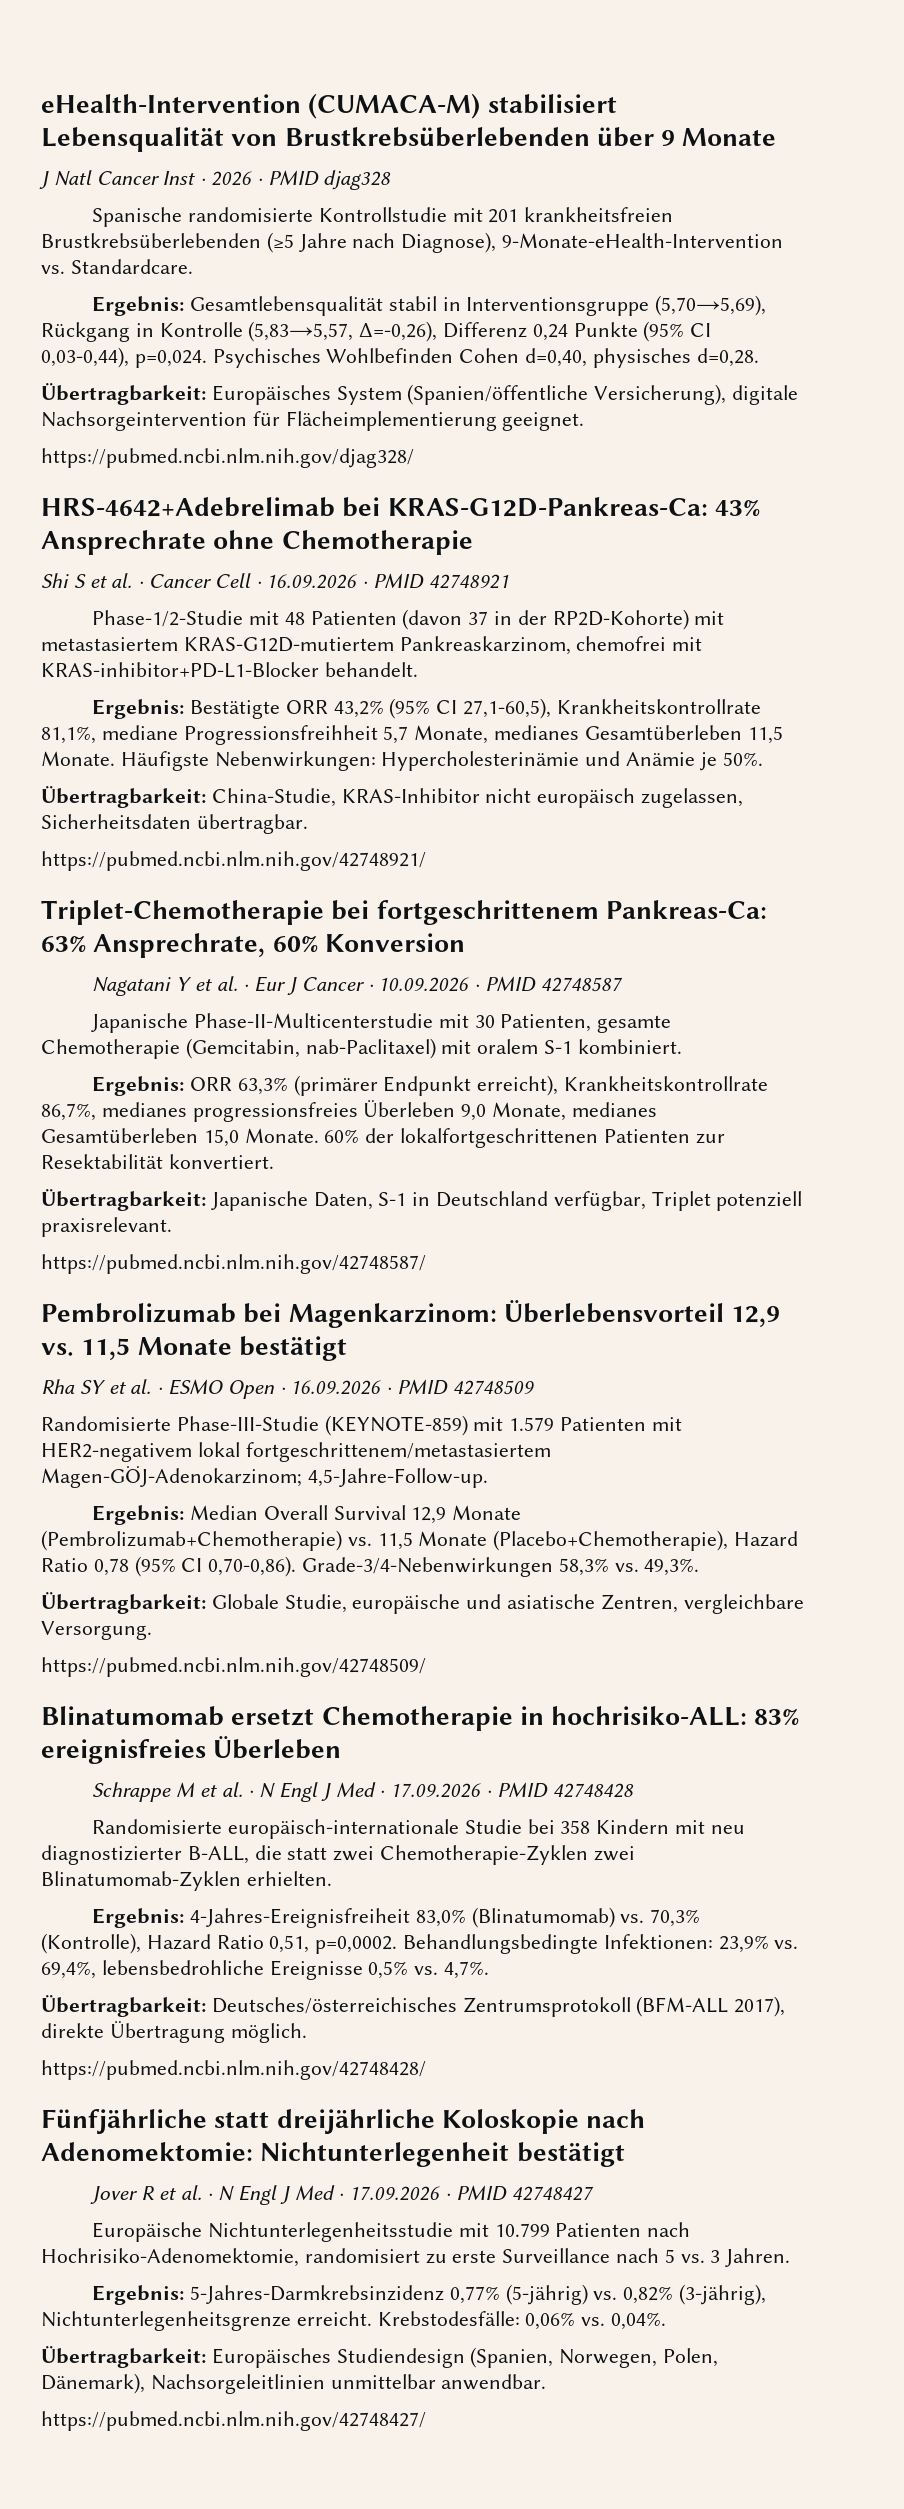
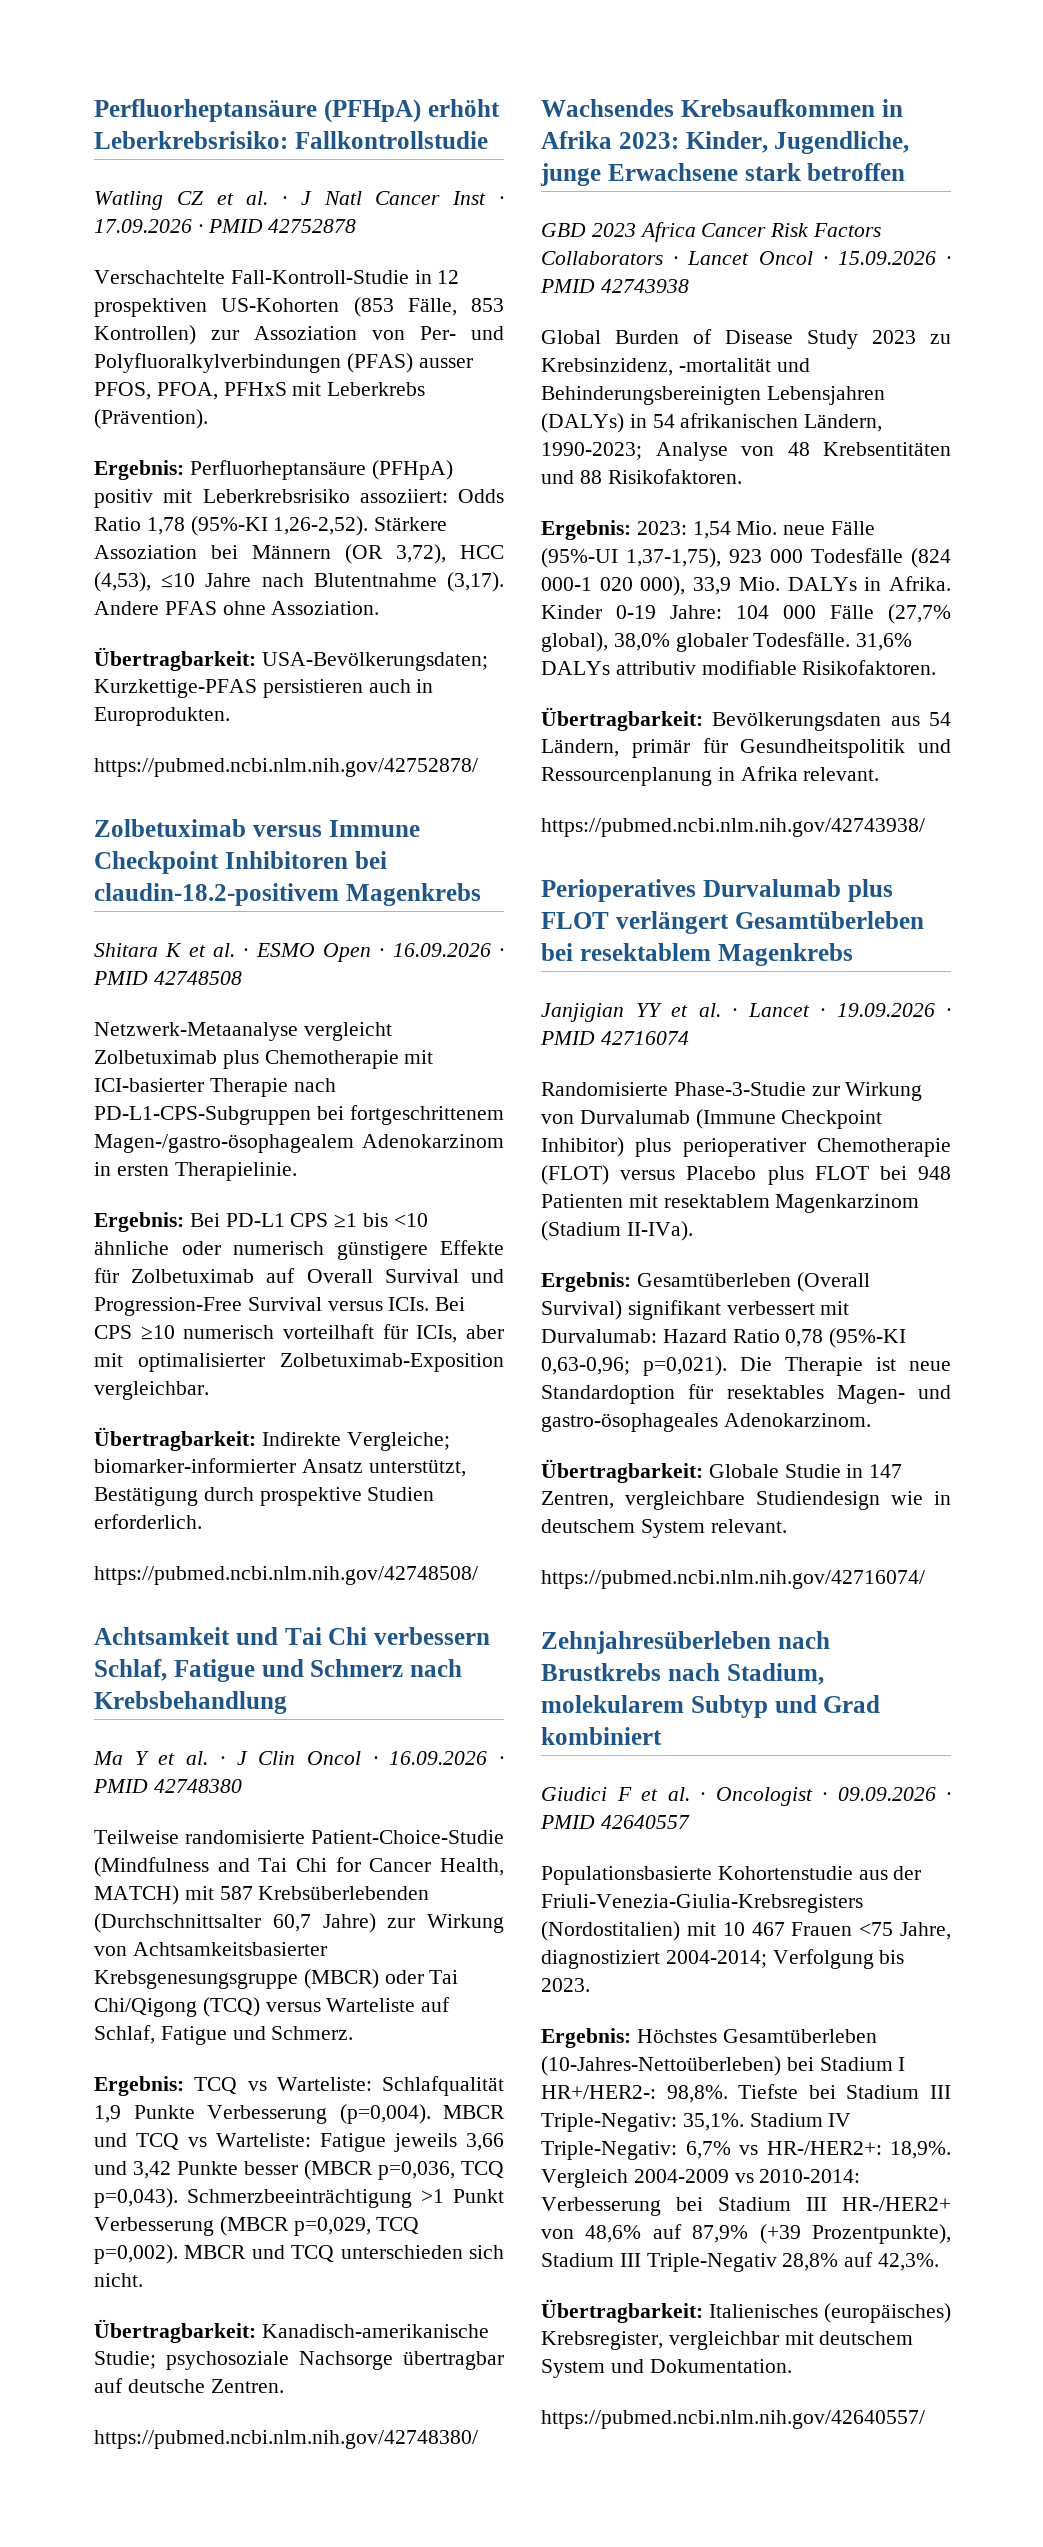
- eHealth-Intervention (CUMACA-M) stabilisiert Lebensqualität von Brustkrebsüberlebenden über 9 Monate
- J Natl Cancer Inst · 2026 · PMID djag328
- Spanische randomisierte Kontrollstudie mit 201 krankheitsfreien Brustkrebsüberlebenden (≥5 Jahre nach Diagnose), 9-Monate-eHealth-Intervention vs. Standardcare.
- Ergebnis: Gesamtlebensqualität stabil in Interventionsgruppe (5,70→5,69), Rückgang in Kontrolle (5,83→5,57, Δ=-0,26), Differenz 0,24 Punkte (95% CI 0,03-0,44), p=0,024. Psychisches Wohlbefinden Cohen d=0,40, physisches d=0,28.
- Übertragbarkeit: Europäisches System (Spanien/öffentliche Versicherung), digitale Nachsorgeintervention für Flächeimplementierung geeignet.
- https://pubmed.ncbi.nlm.nih.gov/djag328/
- HRS-4642+Adebrelimab bei KRAS-G12D-Pankreas-Ca: 43% Ansprechrate ohne Chemotherapie
- Shi S et al. · Cancer Cell · 16.09.2026 · PMID 42748921
- Phase-1/2-Studie mit 48 Patienten (davon 37 in der RP2D-Kohorte) mit metastasiertem KRAS-G12D-mutiertem Pankreaskarzinom, chemofrei mit KRAS-inhibitor+PD-L1-Blocker behandelt.
- Ergebnis: Bestätigte ORR 43,2% (95% CI 27,1-60,5), Krankheitskontrollrate 81,1%, mediane Progressionsfreihheit 5,7 Monate, medianes Gesamtüberleben 11,5 Monate. Häufigste Nebenwirkungen: Hypercholesterinämie und Anämie je 50%.
- Übertragbarkeit: China-Studie, KRAS-Inhibitor nicht europäisch zugelassen, Sicherheitsdaten übertragbar.
- https://pubmed.ncbi.nlm.nih.gov/42748921/
- Triplet-Chemotherapie bei fortgeschrittenem Pankreas-Ca: 63% Ansprechrate, 60% Konversion
- Nagatani Y et al. · Eur J Cancer · 10.09.2026 · PMID 42748587
- Japanische Phase-II-Multicenterstudie mit 30 Patienten, gesamte Chemotherapie (Gemcitabin, nab-Paclitaxel) mit oralem S-1 kombiniert.
- Ergebnis: ORR 63,3% (primärer Endpunkt erreicht), Krankheitskontrollrate 86,7%, medianes progressionsfreies Überleben 9,0 Monate, medianes Gesamtüberleben 15,0 Monate. 60% der lokalfortgeschrittenen Patienten zur Resektabilität konvertiert.
- Übertragbarkeit: Japanische Daten, S-1 in Deutschland verfügbar, Triplet potenziell praxisrelevant.
- https://pubmed.ncbi.nlm.nih.gov/42748587/
- Pembrolizumab bei Magenkarzinom: Überlebensvorteil 12,9 vs. 11,5 Monate bestätigt
- Rha SY et al. · ESMO Open · 16.09.2026 · PMID 42748509
- Randomisierte Phase-III-Studie (KEYNOTE-859) mit 1.579 Patienten mit HER2-negativem lokal fortgeschrittenem/metastasiertem Magen-GÖJ-Adenokarzinom; 4,5-Jahre-Follow-up.
- Ergebnis: Median Overall Survival 12,9 Monate (Pembrolizumab+Chemotherapie) vs. 11,5 Monate (Placebo+Chemotherapie), Hazard Ratio 0,78 (95% CI 0,70-0,86). Grade-3/4-Nebenwirkungen 58,3% vs. 49,3%.
- Übertragbarkeit: Globale Studie, europäische und asiatische Zentren, vergleichbare Versorgung.
- https://pubmed.ncbi.nlm.nih.gov/42748509/
- Blinatumomab ersetzt Chemotherapie in hochrisiko-ALL: 83% ereignisfreies Überleben
- Schrappe M et al. · N Engl J Med · 17.09.2026 · PMID 42748428
- Randomisierte europäisch-internationale Studie bei 358 Kindern mit neu diagnostizierter B-ALL, die statt zwei Chemotherapie-Zyklen zwei Blinatumomab-Zyklen erhielten.
- Ergebnis: 4-Jahres-Ereignisfreiheit 83,0% (Blinatumomab) vs. 70,3% (Kontrolle), Hazard Ratio 0,51, p=0,0002. Behandlungsbedingte Infektionen: 23,9% vs. 69,4%, lebensbedrohliche Ereignisse 0,5% vs. 4,7%.
- Übertragbarkeit: Deutsches/österreichisches Zentrumsprotokoll (BFM-ALL 2017), direkte Übertragung möglich.
- https://pubmed.ncbi.nlm.nih.gov/42748428/
- Fünfjährliche statt dreijährliche Koloskopie nach Adenomektomie: Nichtunterlegenheit bestätigt
- Jover R et al. · N Engl J Med · 17.09.2026 · PMID 42748427
- Europäische Nichtunterlegenheitsstudie mit 10.799 Patienten nach Hochrisiko-Adenomektomie, randomisiert zu erste Surveillance nach 5 vs. 3 Jahren.
- Ergebnis: 5-Jahres-Darmkrebsinzidenz 0,77% (5-jährig) vs. 0,82% (3-jährig), Nichtunterlegenheitsgrenze erreicht. Krebstodesfälle: 0,06% vs. 0,04%.
- Übertragbarkeit: Europäisches Studiendesign (Spanien, Norwegen, Polen, Dänemark), Nachsorgeleitlinien unmittelbar anwendbar.
- https://pubmed.ncbi.nlm.nih.gov/42748427/
+ Perfluorheptansäure (PFHpA) erhöht Leberkrebsrisiko: Fallkontrollstudie
+ Watling CZ et al. · J Natl Cancer Inst · 17.09.2026 · PMID 42752878
+ Verschachtelte Fall-Kontroll-Studie in 12 prospektiven US-Kohorten (853 Fälle, 853 Kontrollen) zur Assoziation von Per- und Polyfluoralkylverbindungen (PFAS) ausser PFOS, PFOA, PFHxS mit Leberkrebs (Prävention).
+ Ergebnis: Perfluorheptansäure (PFHpA) positiv mit Leberkrebsrisiko assoziiert: Odds Ratio 1,78 (95%-KI 1,26-2,52). Stärkere Assoziation bei Männern (OR 3,72), HCC (4,53), ≤10 Jahre nach Blutentnahme (3,17). Andere PFAS ohne Assoziation.
+ Übertragbarkeit: USA-Bevölkerungsdaten; Kurzkettige-PFAS persistieren auch in Europrodukten.
+ https://pubmed.ncbi.nlm.nih.gov/42752878/
+ Zolbetuximab versus Immune Checkpoint Inhibitoren bei claudin-18.2-positivem Magenkrebs
+ Shitara K et al. · ESMO Open · 16.09.2026 · PMID 42748508
+ Netzwerk-Metaanalyse vergleicht Zolbetuximab plus Chemotherapie mit ICI-basierter Therapie nach PD-L1-CPS-Subgruppen bei fortgeschrittenem Magen-/gastro-ösophagealem Adenokarzinom in ersten Therapielinie.
+ Ergebnis: Bei PD-L1 CPS ≥1 bis <10 ähnliche oder numerisch günstigere Effekte für Zolbetuximab auf Overall Survival und Progression-Free Survival versus ICIs. Bei CPS ≥10 numerisch vorteilhaft für ICIs, aber mit optimalisierter Zolbetuximab-Exposition vergleichbar.
+ Übertragbarkeit: Indirekte Vergleiche; biomarker-informierter Ansatz unterstützt, Bestätigung durch prospektive Studien erforderlich.
+ https://pubmed.ncbi.nlm.nih.gov/42748508/
+ Achtsamkeit und Tai Chi verbessern Schlaf, Fatigue und Schmerz nach Krebsbehandlung
+ Ma Y et al. · J Clin Oncol · 16.09.2026 · PMID 42748380
+ Teilweise randomisierte Patient-Choice-Studie (Mindfulness and Tai Chi for Cancer Health, MATCH) mit 587 Krebsüberlebenden (Durchschnittsalter 60,7 Jahre) zur Wirkung von Achtsamkeitsbasierter Krebsgenesungsgruppe (MBCR) oder Tai Chi/Qigong (TCQ) versus Warteliste auf Schlaf, Fatigue und Schmerz.
+ Ergebnis: TCQ vs Warteliste: Schlafqualität 1,9 Punkte Verbesserung (p=0,004). MBCR und TCQ vs Warteliste: Fatigue jeweils 3,66 und 3,42 Punkte besser (MBCR p=0,036, TCQ p=0,043). Schmerzbeeinträchtigung >1 Punkt Verbesserung (MBCR p=0,029, TCQ p=0,002). MBCR und TCQ unterschieden sich nicht.
+ Übertragbarkeit: Kanadisch-amerikanische Studie; psychosoziale Nachsorge übertragbar auf deutsche Zentren.
+ https://pubmed.ncbi.nlm.nih.gov/42748380/
+ Wachsendes Krebsaufkommen in Afrika 2023: Kinder, Jugendliche, junge Erwachsene stark betroffen
+ GBD 2023 Africa Cancer Risk Factors Collaborators · Lancet Oncol · 15.09.2026 · PMID 42743938
+ Global Burden of Disease Study 2023 zu Krebsinzidenz, -mortalität und Behinderungsbereinigten Lebensjahren (DALYs) in 54 afrikanischen Ländern, 1990-2023; Analyse von 48 Krebsentitäten und 88 Risikofaktoren.
+ Ergebnis: 2023: 1,54 Mio. neue Fälle (95%-UI 1,37-1,75), 923 000 Todesfälle (824 000-1 020 000), 33,9 Mio. DALYs in Afrika. Kinder 0-19 Jahre: 104 000 Fälle (27,7% global), 38,0% globaler Todesfälle. 31,6% DALYs attributiv modifiable Risikofaktoren.
+ Übertragbarkeit: Bevölkerungsdaten aus 54 Ländern, primär für Gesundheitspolitik und Ressourcenplanung in Afrika relevant.
+ https://pubmed.ncbi.nlm.nih.gov/42743938/
+ Perioperatives Durvalumab plus FLOT verlängert Gesamtüberleben bei resektablem Magenkrebs
+ Janjigian YY et al. · Lancet · 19.09.2026 · PMID 42716074
+ Randomisierte Phase-3-Studie zur Wirkung von Durvalumab (Immune Checkpoint Inhibitor) plus perioperativer Chemotherapie (FLOT) versus Placebo plus FLOT bei 948 Patienten mit resektablem Magenkarzinom (Stadium II-IVa).
+ Ergebnis: Gesamtüberleben (Overall Survival) signifikant verbessert mit Durvalumab: Hazard Ratio 0,78 (95%-KI 0,63-0,96; p=0,021). Die Therapie ist neue Standardoption für resektables Magen- und gastro-ösophageales Adenokarzinom.
+ Übertragbarkeit: Globale Studie in 147 Zentren, vergleichbare Studiendesign wie in deutschem System relevant.
+ https://pubmed.ncbi.nlm.nih.gov/42716074/
+ Zehnjahresüberleben nach Brustkrebs nach Stadium, molekularem Subtyp und Grad kombiniert
+ Giudici F et al. · Oncologist · 09.09.2026 · PMID 42640557
+ Populationsbasierte Kohortenstudie aus der Friuli-Venezia-Giulia-Krebsregisters (Nordostitalien) mit 10 467 Frauen <75 Jahre, diagnostiziert 2004-2014; Verfolgung bis 2023.
+ Ergebnis: Höchstes Gesamtüberleben (10-Jahres-Nettoüberleben) bei Stadium I HR+/HER2-: 98,8%. Tiefste bei Stadium III Triple-Negativ: 35,1%. Stadium IV Triple-Negativ: 6,7% vs HR-/HER2+: 18,9%. Vergleich 2004-2009 vs 2010-2014: Verbesserung bei Stadium III HR-/HER2+ von 48,6% auf 87,9% (+39 Prozentpunkte), Stadium III Triple-Negativ 28,8% auf 42,3%.
+ Übertragbarkeit: Italienisches (europäisches) Krebsregister, vergleichbar mit deutschem System und Dokumentation.
+ https://pubmed.ncbi.nlm.nih.gov/42640557/

